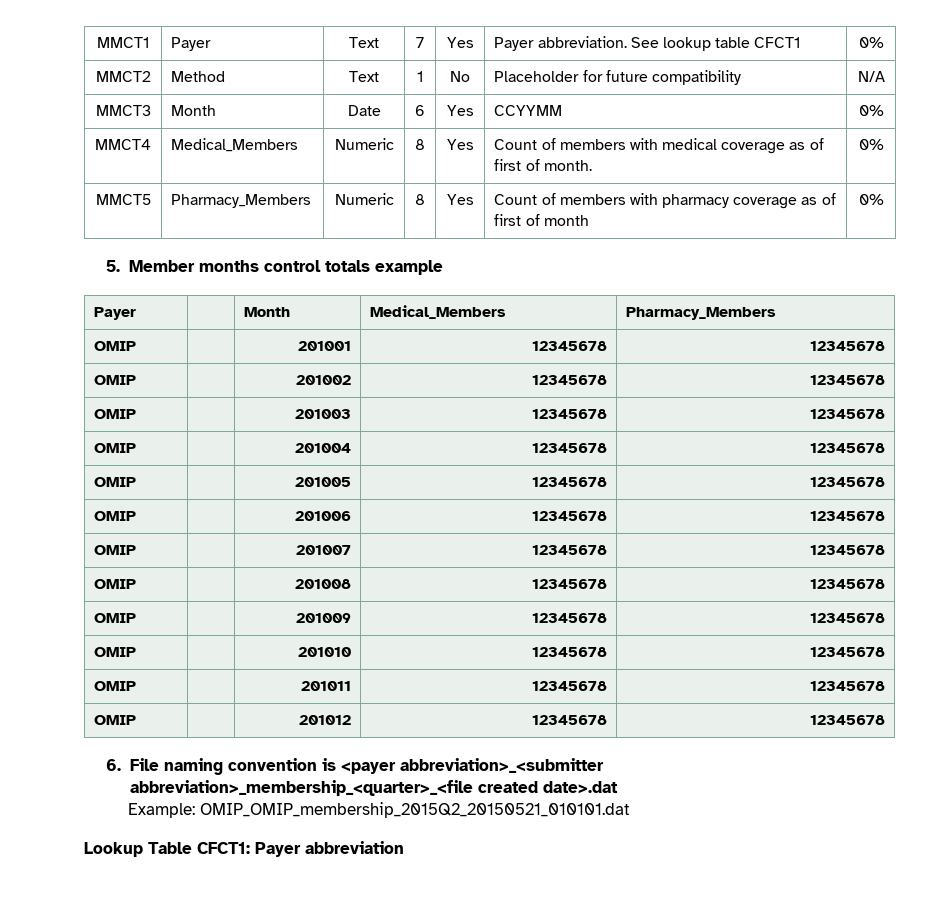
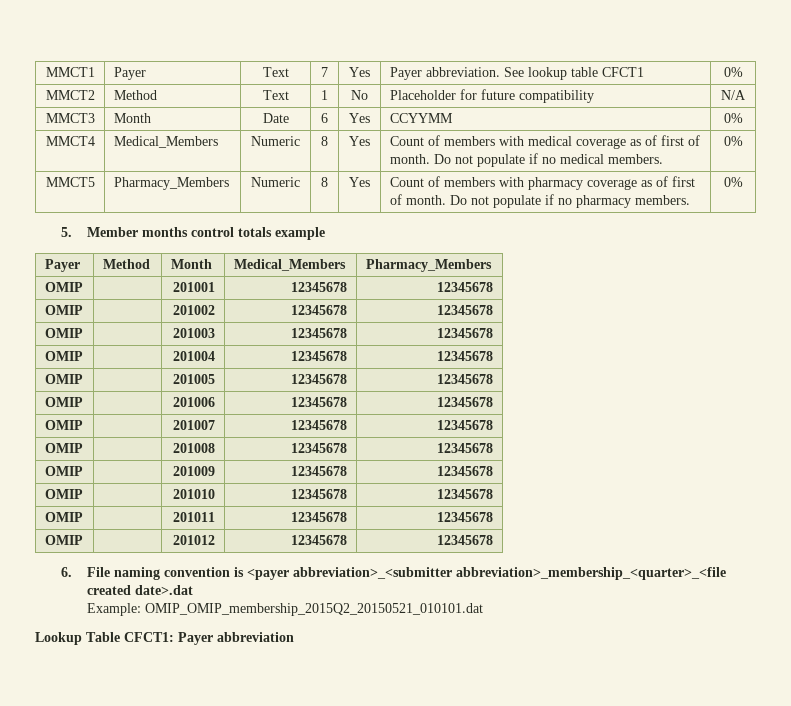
- MMCT4 | Medical_Members | Numeric | 8 | Yes | Count of members with medical coverage as of first of month. | 0%
+ MMCT4 | Medical_Members | Numeric | 8 | Yes | Count of members with medical coverage as of first of month. Do not populate if no medical members. | 0%
- MMCT5 | Pharmacy_Members | Numeric | 8 | Yes | Count of members with pharmacy coverage as of first of month | 0%
+ MMCT5 | Pharmacy_Members | Numeric | 8 | Yes | Count of members with pharmacy coverage as of first of month. Do not populate if no pharmacy members. | 0%
- Payer | | Month | Medical_Members | Pharmacy_Members
+ Payer | Method | Month | Medical_Members | Pharmacy_Members

